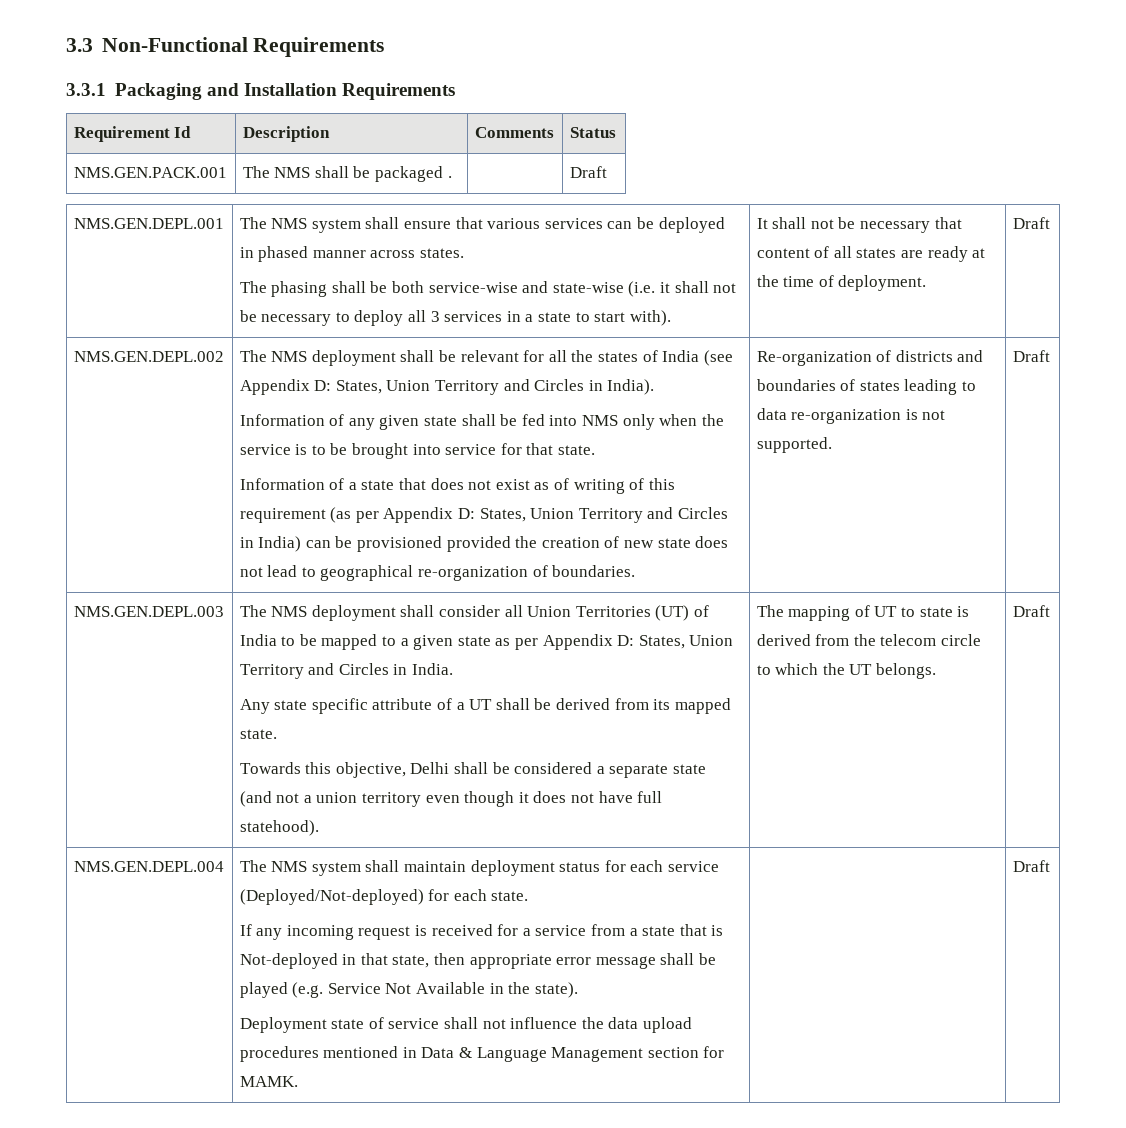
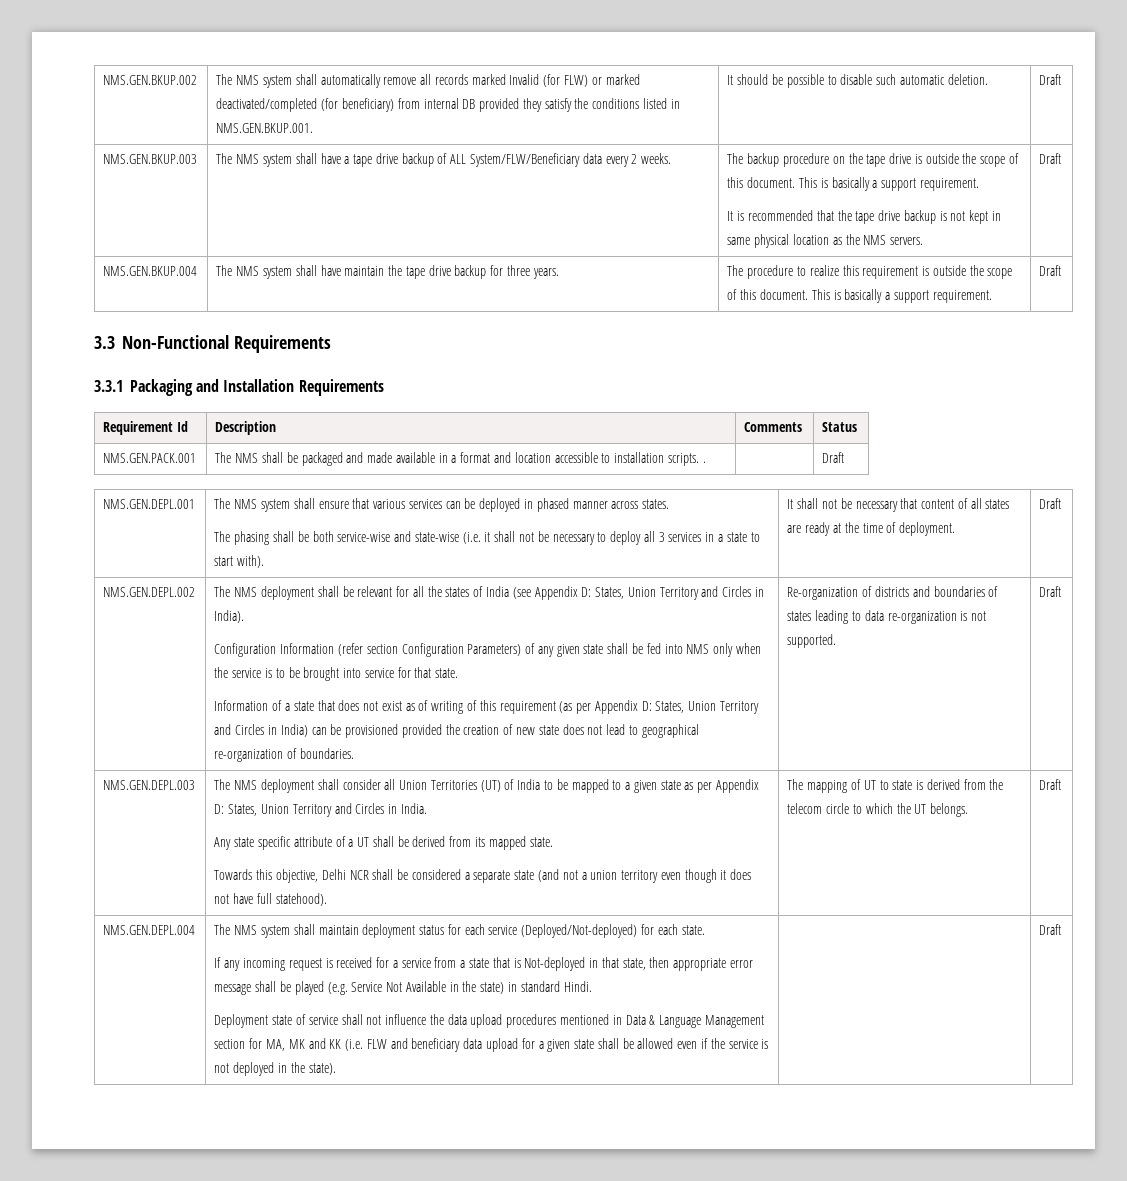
+ NMS.GEN.BKUP.002 | The NMS system shall automatically remove all records marked Invalid (for FLW) or marked deactivated/completed (for beneficiary) from internal DB provided they satisfy the conditions listed in NMS.GEN.BKUP.001. | It should be possible to disable such automatic deletion. | Draft
+ NMS.GEN.BKUP.003 | The NMS system shall have a tape drive backup of ALL System/FLW/Beneficiary data every 2 weeks. | The backup procedure on the tape drive is outside the scope of this document. This is basically a support requirement.
+ It is recommended that the tape drive backup is not kept in same physical location as the NMS servers. | Draft
+ NMS.GEN.BKUP.004 | The NMS system shall have maintain the tape drive backup for three years. | The procedure to realize this requirement is outside the scope of this document. This is basically a support requirement. | Draft
- NMS.GEN.PACK.001 | The NMS shall be packaged . | | Draft
+ NMS.GEN.PACK.001 | The NMS shall be packaged and made available in a format and location accessible to installation scripts. . | | Draft
- Information of any given state shall be fed into NMS only when the service is to be brought into service for that state.
+ Configuration Information (refer section Configuration Parameters) of any given state shall be fed into NMS only when the service is to be brought into service for that state.
- Towards this objective, Delhi shall be considered a separate state (and not a union territory even though it does not have full statehood).
+ Towards this objective, Delhi NCR shall be considered a separate state (and not a union territory even though it does not have full statehood).
- If any incoming request is received for a service from a state that is Not-deployed in that state, then appropriate error message shall be played (e.g. Service Not Available in the state).
+ If any incoming request is received for a service from a state that is Not-deployed in that state, then appropriate error message shall be played (e.g. Service Not Available in the state) in standard Hindi.
- Deployment state of service shall not influence the data upload procedures mentioned in Data & Language Management section for MAMK.
+ Deployment state of service shall not influence the data upload procedures mentioned in Data & Language Management section for MA, MK and KK (i.e. FLW and beneficiary data upload for a given state shall be allowed even if the service is not deployed in the state).

